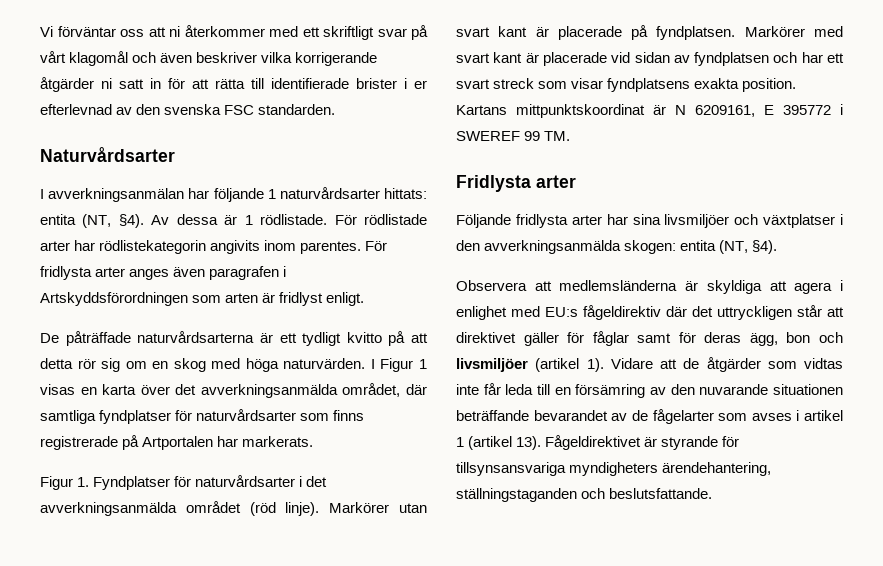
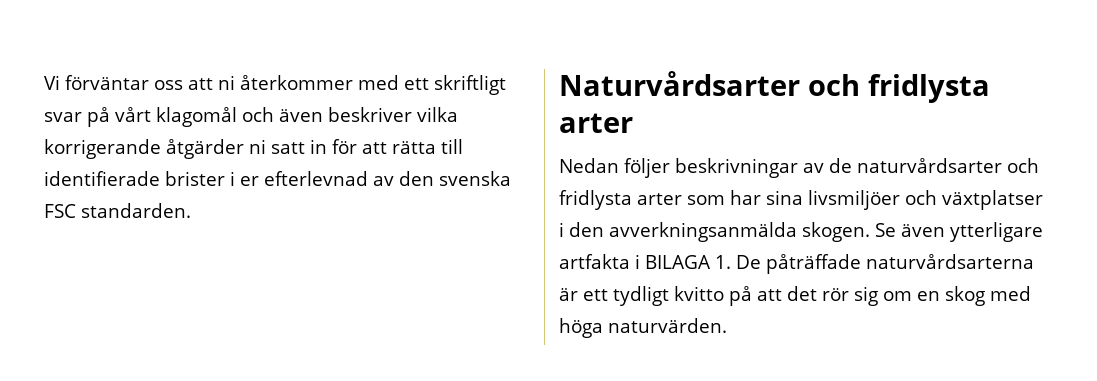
- Naturvårdsarter
- I avverkningsanmälan har följande 1 naturvårdsarter hittats: entita (NT, §4). Av dessa är 1 rödlistade. För rödlistade arter har rödlistekategorin angivits inom parentes. För fridlysta arter anges även paragrafen i Artskyddsförordningen som arten är fridlyst enligt.
- De påträffade naturvårdsarterna är ett tydligt kvitto på att detta rör sig om en skog med höga naturvärden. I Figur 1 visas en karta över det avverkningsanmälda området, där samtliga fyndplatser för naturvårdsarter som finns registrerade på Artportalen har markerats.
- Figur 1. Fyndplatser för naturvårdsarter i det avverkningsanmälda området (röd linje). Markörer utan svart kant är placerade på fyndplatsen. Markörer med svart kant är placerade vid sidan av fyndplatsen och har ett svart streck som visar fyndplatsens exakta position. Kartans mittpunktskoordinat är N 6209161, E 395772 i SWEREF 99 TM.
- Fridlysta arter
- Följande fridlysta arter har sina livsmiljöer och växtplatser i den avverkningsanmälda skogen: entita (NT, §4).
- Observera att medlemsländerna är skyldiga att agera i enlighet med EU:s fågeldirektiv där det uttryckligen står att direktivet gäller för fåglar samt för deras ägg, bon och livsmiljöer (artikel 1). Vidare att de åtgärder som vidtas inte får leda till en försämring av den nuvarande situationen beträffande bevarandet av de fågelarter som avses i artikel 1 (artikel 13). Fågeldirektivet är styrande för tillsynsansvariga myndigheters ärendehantering, ställningstaganden och beslutsfattande.
+ Naturvårdsarter och fridlysta arter
+ Nedan följer beskrivningar av de naturvårdsarter och fridlysta arter som har sina livsmiljöer och växtplatser i den avverkningsanmälda skogen. Se även ytterligare artfakta i BILAGA 1. De påträffade naturvårdsarterna är ett tydligt kvitto på att det rör sig om en skog med höga naturvärden.

